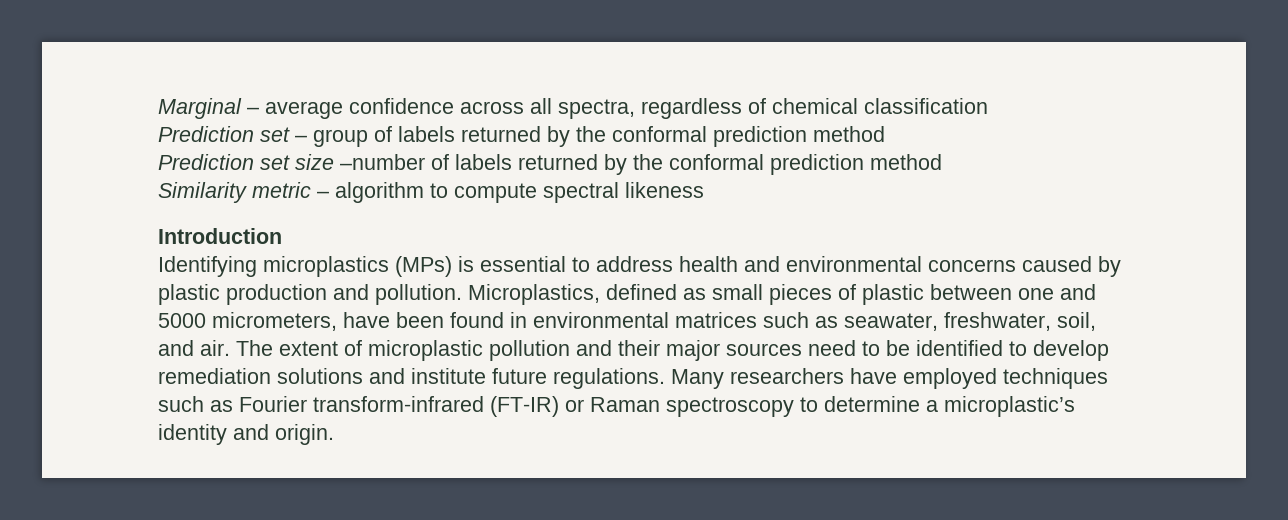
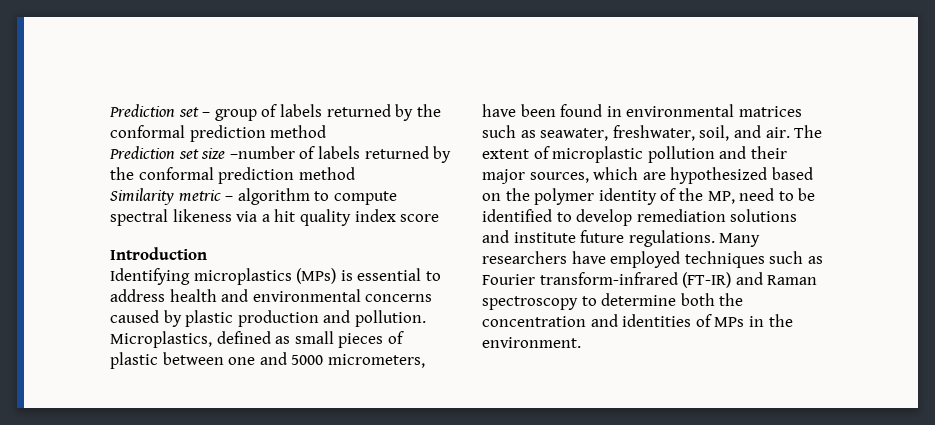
- Marginal – average confidence across all spectra, regardless of chemical classification
- Similarity metric – algorithm to compute spectral likeness
+ Similarity metric – algorithm to compute spectral likeness via a hit quality index score
- The extent of microplastic pollution and their major sources need to be identified to develop remediation solutions and institute future regulations.
+ The extent of microplastic pollution and their major sources, which are hypothesized based on the polymer identity of the MP, need to be identified to develop remediation solutions and institute future regulations.
- Many researchers have employed techniques such as Fourier transform-infrared (FT-IR) or Raman spectroscopy to determine a microplastic’s identity and origin.
+ Many researchers have employed techniques such as Fourier transform-infrared (FT-IR) and Raman spectroscopy to determine both the concentration and identities of MPs in the environment.

